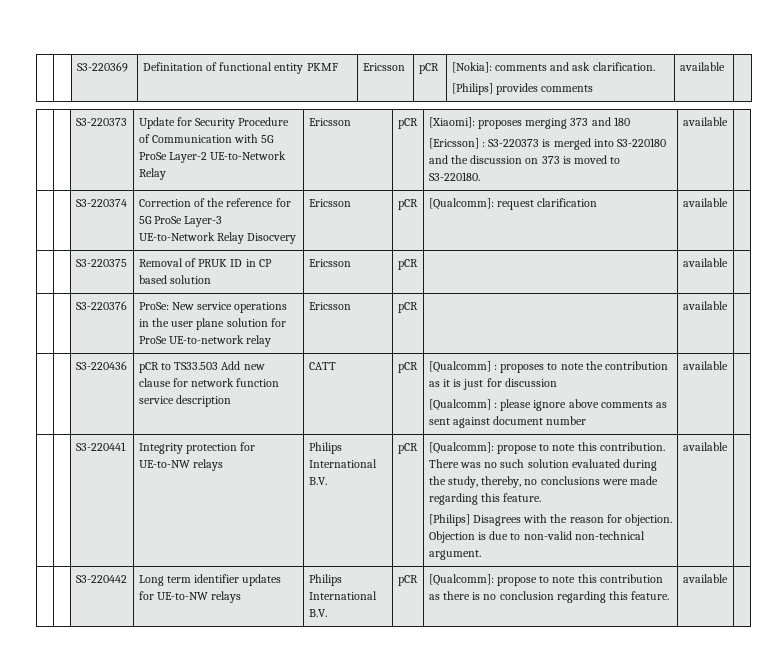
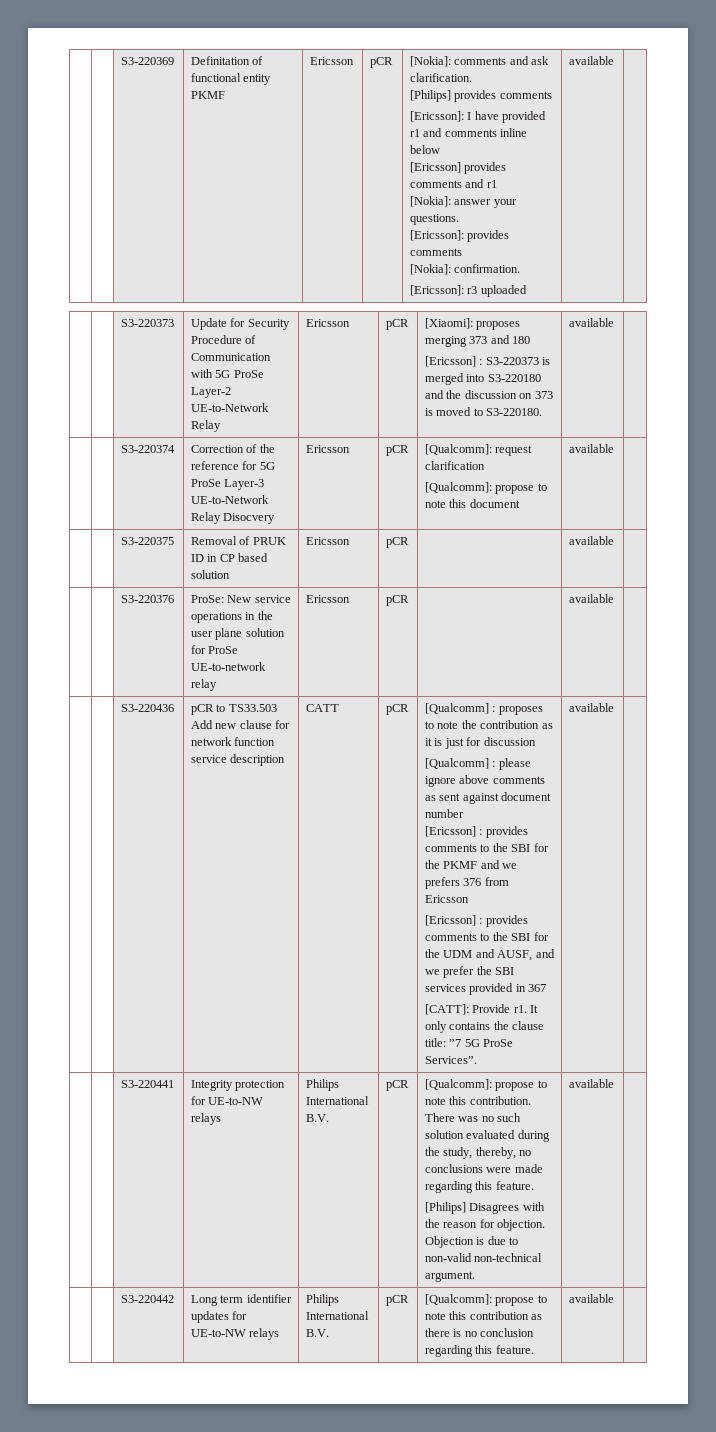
+ [Ericsson]: I have provided r1 and comments inline below
+ [Ericsson] provides comments and r1
+ [Nokia]: answer your questions.
+ [Ericsson]: provides comments
+ [Nokia]: confirmation.
+ [Ericsson]: r3 uploaded
- | | S3-220374 | Correction of the reference for 5G ProSe Layer-3 UE-to-Network Relay Disocvery | Ericsson | pCR | [Qualcomm]: request clarification | available |
+ | | S3-220374 | Correction of the reference for 5G ProSe Layer-3 UE-to-Network Relay Disocvery | Ericsson | pCR | [Qualcomm]: request clarification
+ [Qualcomm]: propose to note this document | available |
+ [Ericsson] : provides comments to the SBI for the PKMF and we prefers 376 from Ericsson
+ [Ericsson] : provides comments to the SBI for the UDM and AUSF, and we prefer the SBI services provided in 367
+ [CATT]: Provide r1. It only contains the clause title: ”7 5G ProSe Services”.

